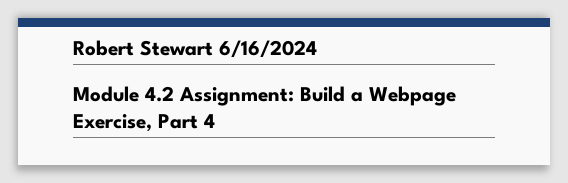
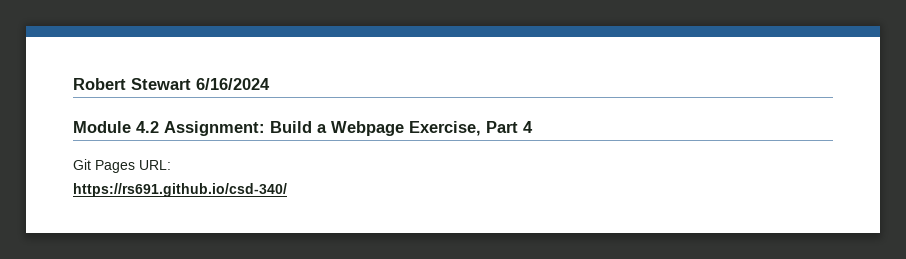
+ Git Pages URL:
+ https://rs691.github.io/csd-340/

